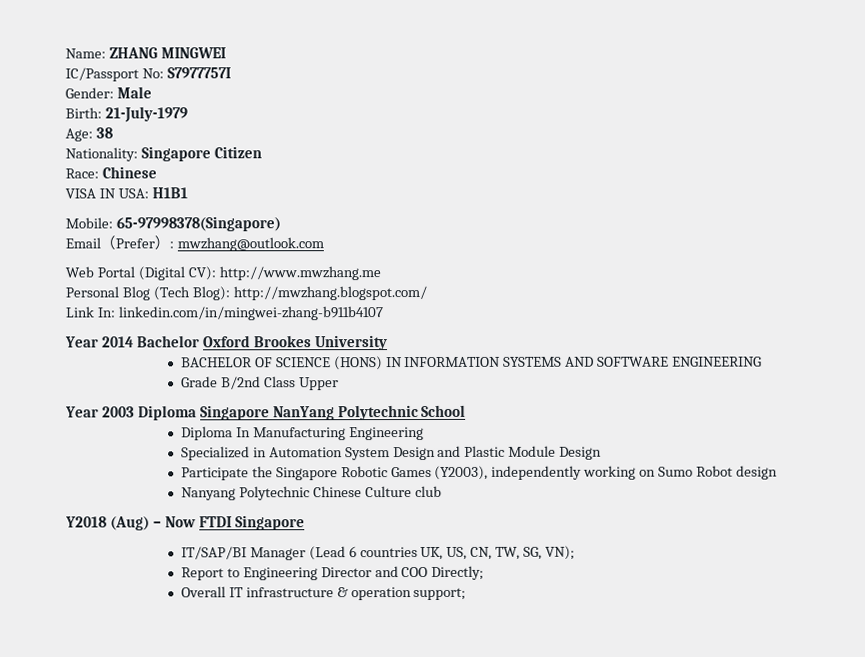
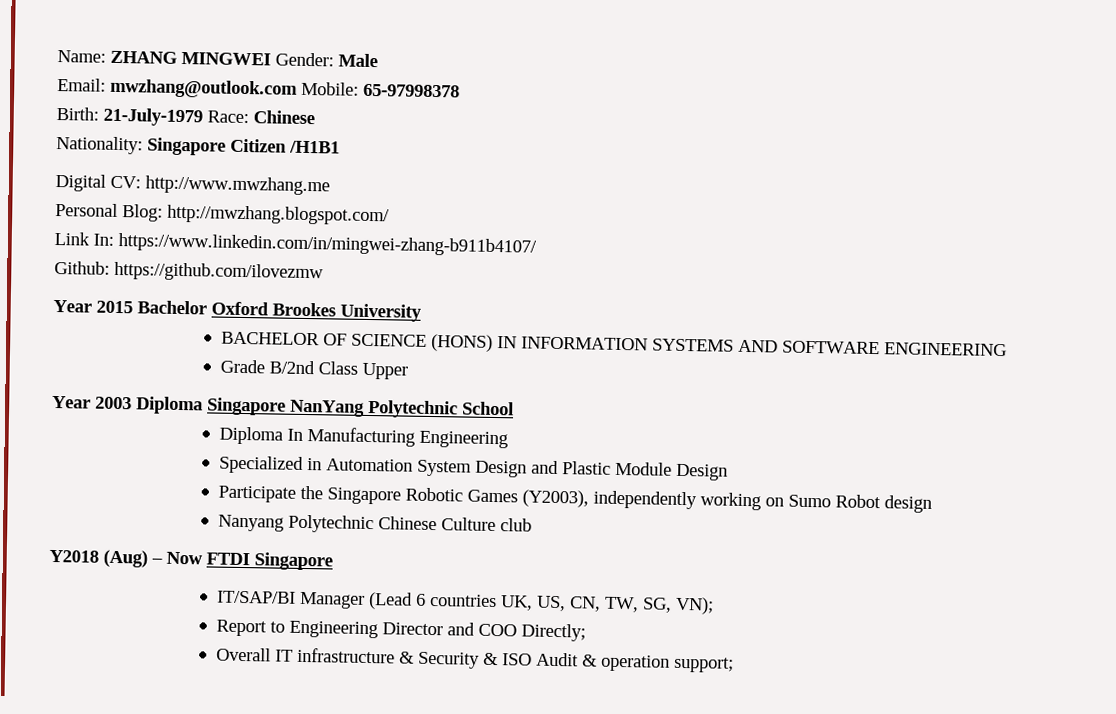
- Name: ZHANG MINGWEI
- IC/Passport No: S7977757I
- Gender: Male
+ Name: ZHANG MINGWEI Gender: Male
+ Email: mwzhang@outlook.com Mobile: 65-97998378
- Birth: 21-July-1979
- Age: 38
+ Birth: 21-July-1979 Race: Chinese
- Nationality: Singapore Citizen
- Race: Chinese
- VISA IN USA: H1B1
- Mobile: 65-97998378(Singapore)
- Email（Prefer）: mwzhang@outlook.com
- Web Portal (Digital CV): http://www.mwzhang.me
+ Nationality: Singapore Citizen /H1B1
+ Digital CV: http://www.mwzhang.me
- Personal Blog (Tech Blog): http://mwzhang.blogspot.com/
+ Personal Blog: http://mwzhang.blogspot.com/
- Link In: linkedin.com/in/mingwei-zhang-b911b4107
- Year 2014 Bachelor Oxford Brookes University
+ Link In: https://www.linkedin.com/in/mingwei-zhang-b911b4107/
+ Github: https://github.com/ilovezmw
+ Year 2015 Bachelor Oxford Brookes University
- Overall IT infrastructure & operation support;
+ Overall IT infrastructure & Security & ISO Audit & operation support;

